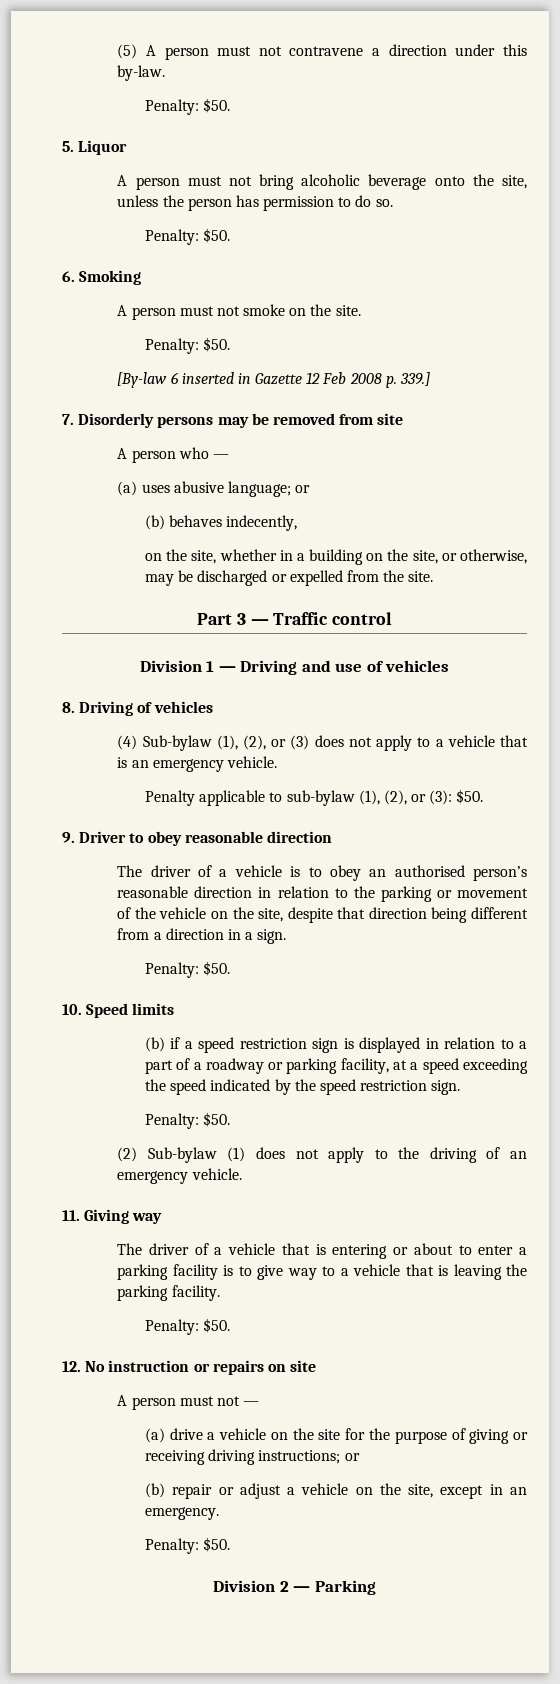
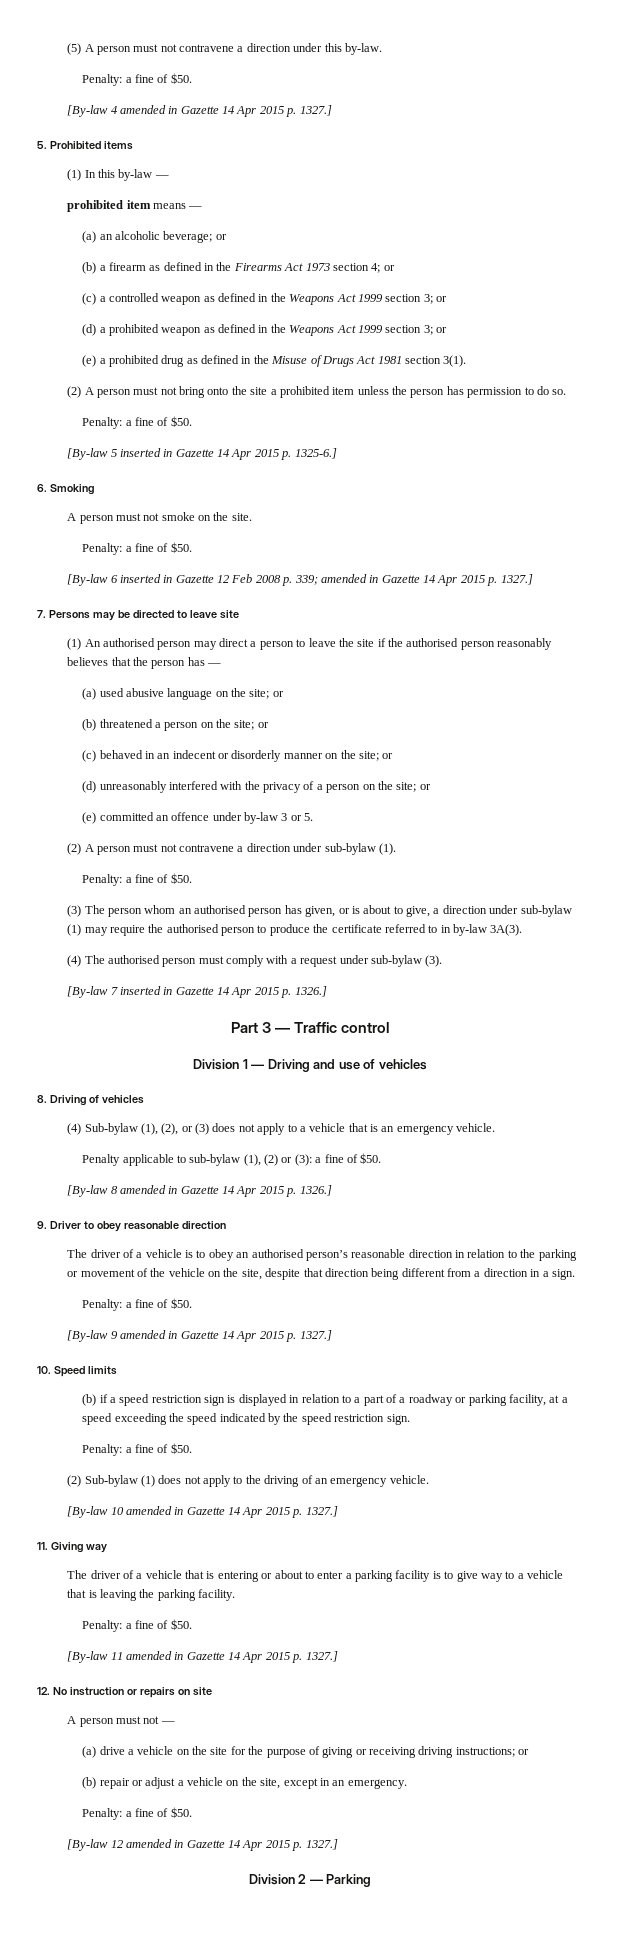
  (5) A person must not contravene a direction under this by-law.
- Penalty: $50.
- 5. Liquor
- A person must not bring alcoholic beverage onto the site, unless the person has permission to do so.
- Penalty: $50.
+ Penalty: a fine of $50.
+ [By-law 4 amended in Gazette 14 Apr 2015 p. 1327.]
+ 5. Prohibited items
+ (1) In this by-law —
+ prohibited item means —
+ (a) an alcoholic beverage; or
+ (b) a firearm as defined in the Firearms Act 1973 section 4; or
+ (c) a controlled weapon as defined in the Weapons Act 1999 section 3; or
+ (d) a prohibited weapon as defined in the Weapons Act 1999 section 3; or
+ (e) a prohibited drug as defined in the Misuse of Drugs Act 1981 section 3(1).
+ (2) A person must not bring onto the site a prohibited item unless the person has permission to do so.
+ Penalty: a fine of $50.
+ [By-law 5 inserted in Gazette 14 Apr 2015 p. 1325-6.]
  A person must not smoke on the site.
- Penalty: $50.
+ Penalty: a fine of $50.
- [By-law 6 inserted in Gazette 12 Feb 2008 p. 339.]
- 7. Disorderly persons may be removed from site
- A person who —
- (a) uses abusive language; or
- (b) behaves indecently,
- on the site, whether in a building on the site, or otherwise, may be discharged or expelled from the site.
+ [By-law 6 inserted in Gazette 12 Feb 2008 p. 339; amended in Gazette 14 Apr 2015 p. 1327.]
+ 7. Persons may be directed to leave site
+ (1) An authorised person may direct a person to leave the site if the authorised person reasonably believes that the person has —
+ (a) used abusive language on the site; or
+ (b) threatened a person on the site; or
+ (c) behaved in an indecent or disorderly manner on the site; or
+ (d) unreasonably interfered with the privacy of a person on the site; or
+ (e) committed an offence under by-law 3 or 5.
+ (2) A person must not contravene a direction under sub-bylaw (1).
+ Penalty: a fine of $50.
+ (3) The person whom an authorised person has given, or is about to give, a direction under sub-bylaw (1) may require the authorised person to produce the certificate referred to in by-law 3A(3).
+ (4) The authorised person must comply with a request under sub-bylaw (3).
+ [By-law 7 inserted in Gazette 14 Apr 2015 p. 1326.]
- Penalty applicable to sub-bylaw (1), (2), or (3): $50.
+ Penalty applicable to sub-bylaw (1), (2) or (3): a fine of $50.
+ [By-law 8 amended in Gazette 14 Apr 2015 p. 1326.]
  The driver of a vehicle is to obey an authorised person’s reasonable direction in relation to the parking or movement of the vehicle on the site, despite that direction being different from a direction in a sign.
- Penalty: $50.
+ Penalty: a fine of $50.
+ [By-law 9 amended in Gazette 14 Apr 2015 p. 1327.]
  (b) if a speed restriction sign is displayed in relation to a part of a roadway or parking facility, at a speed exceeding the speed indicated by the speed restriction sign.
- Penalty: $50.
+ Penalty: a fine of $50.
+ [By-law 10 amended in Gazette 14 Apr 2015 p. 1327.]
  The driver of a vehicle that is entering or about to enter a parking facility is to give way to a vehicle that is leaving the parking facility.
- Penalty: $50.
+ Penalty: a fine of $50.
+ [By-law 11 amended in Gazette 14 Apr 2015 p. 1327.]
  (b) repair or adjust a vehicle on the site, except in an emergency.
- Penalty: $50.
+ Penalty: a fine of $50.
+ [By-law 12 amended in Gazette 14 Apr 2015 p. 1327.]

